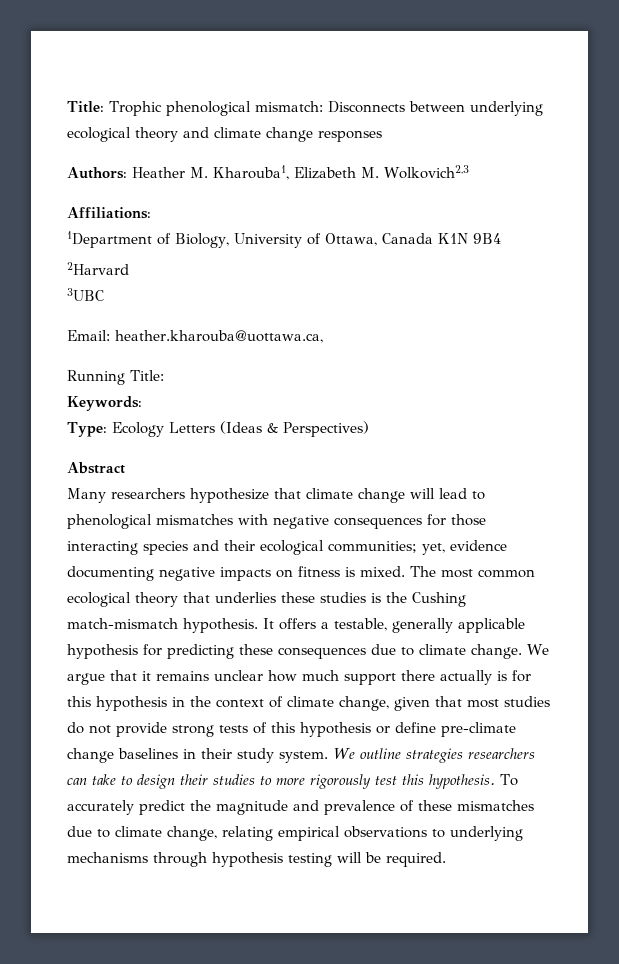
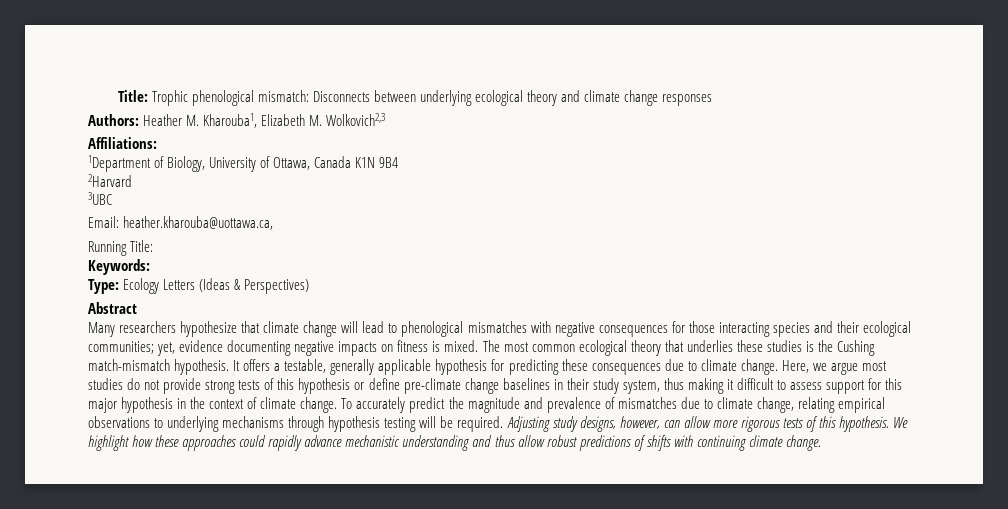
- We argue that it remains unclear how much support there actually is for this hypothesis in the context of climate change, given that most studies do not provide strong tests of this hypothesis or define pre-climate change baselines in their study system. We outline strategies researchers can take to design their studies to more rigorously test this hypothesis.
+ Here, we argue most studies do not provide strong tests of this hypothesis or define pre-climate change baselines in their study system, thus making it difficult to assess support for this major hypothesis in the context of climate change.
- To accurately predict the magnitude and prevalence of these mismatches due to climate change, relating empirical observations to underlying mechanisms through hypothesis testing will be required.
+ To accurately predict the magnitude and prevalence of mismatches due to climate change, relating empirical observations to underlying mechanisms through hypothesis testing will be required.
+ Adjusting study designs, however, can allow more rigorous tests of this hypothesis. We highlight how these approaches could rapidly advance mechanistic understanding and thus allow robust predictions of shifts with continuing climate change.

